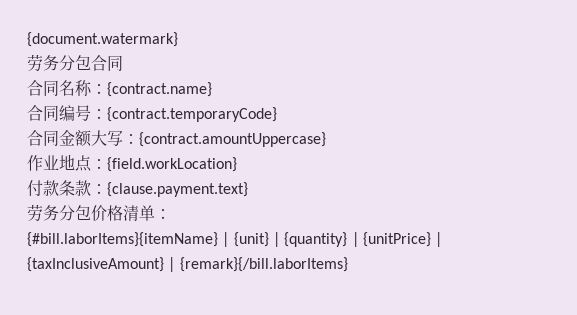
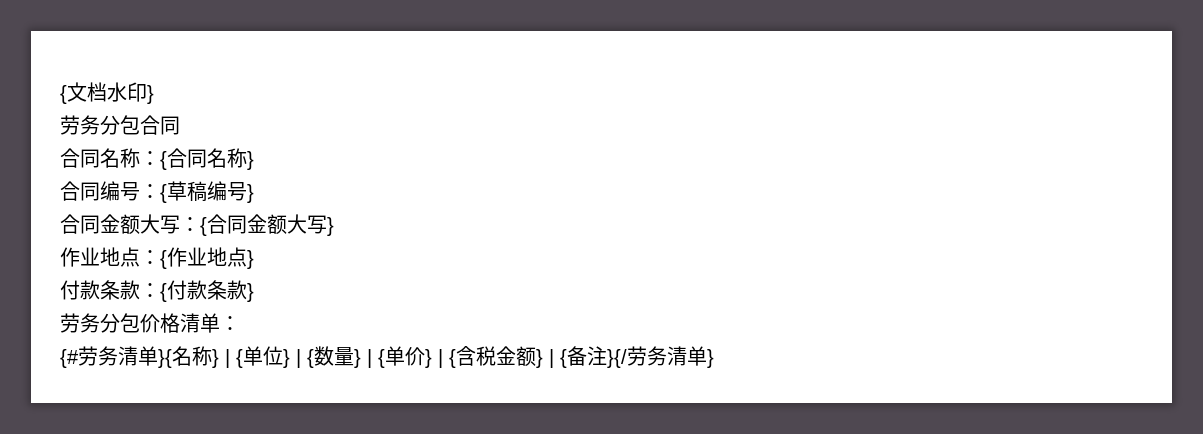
- {document.watermark}
+ {文档水印}
- 合同名称：{contract.name}
+ 合同名称：{合同名称}
- 合同编号：{contract.temporaryCode}
+ 合同编号：{草稿编号}
- 合同金额大写：{contract.amountUppercase}
+ 合同金额大写：{合同金额大写}
- 作业地点：{field.workLocation}
+ 作业地点：{作业地点}
- 付款条款：{clause.payment.text}
+ 付款条款：{付款条款}
- {#bill.laborItems}{itemName} | {unit} | {quantity} | {unitPrice} | {taxInclusiveAmount} | {remark}{/bill.laborItems}
+ {#劳务清单}{名称} | {单位} | {数量} | {单价} | {含税金额} | {备注}{/劳务清单}

